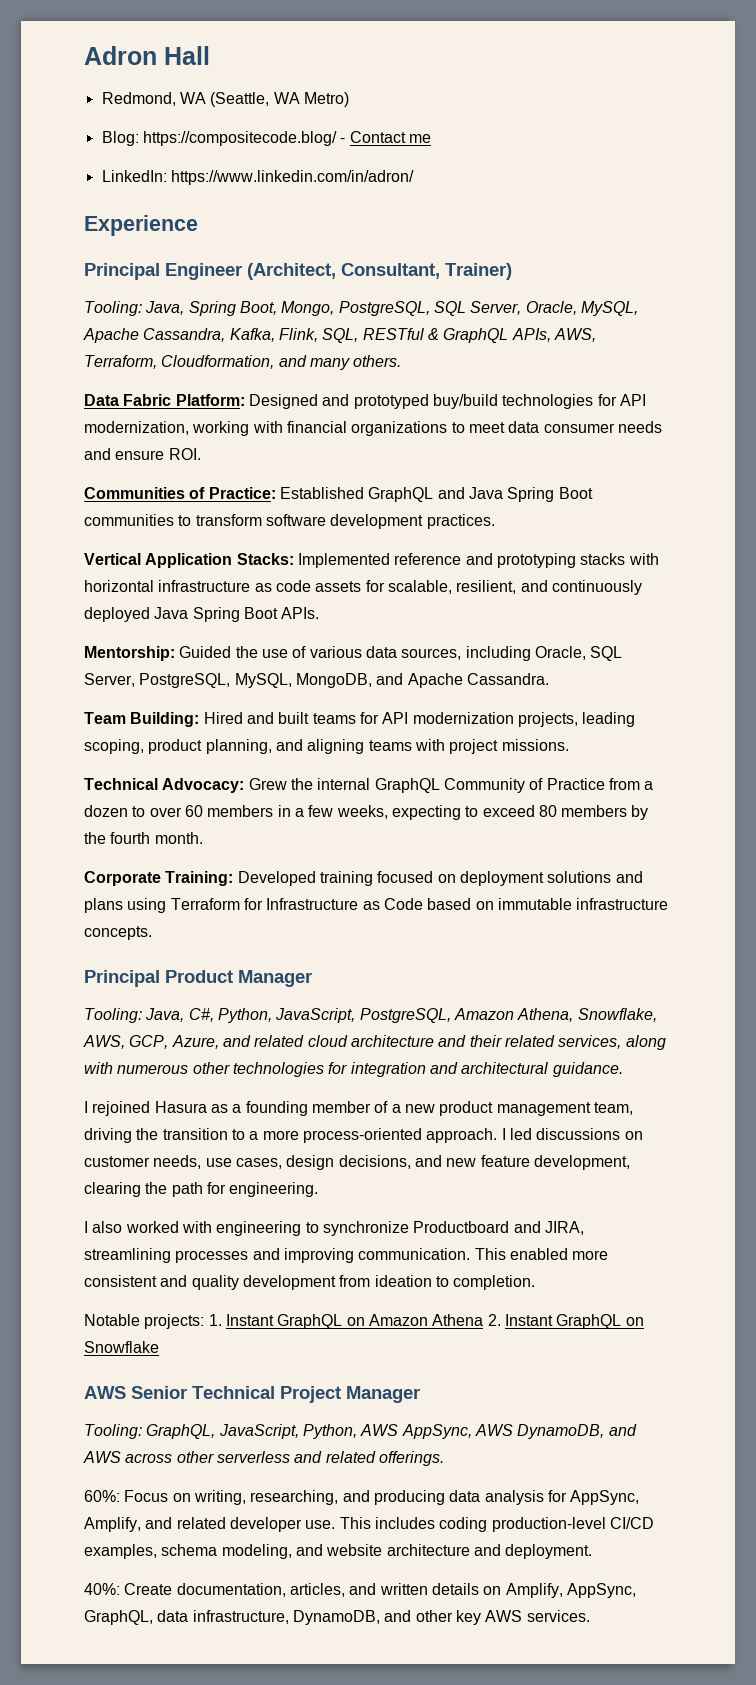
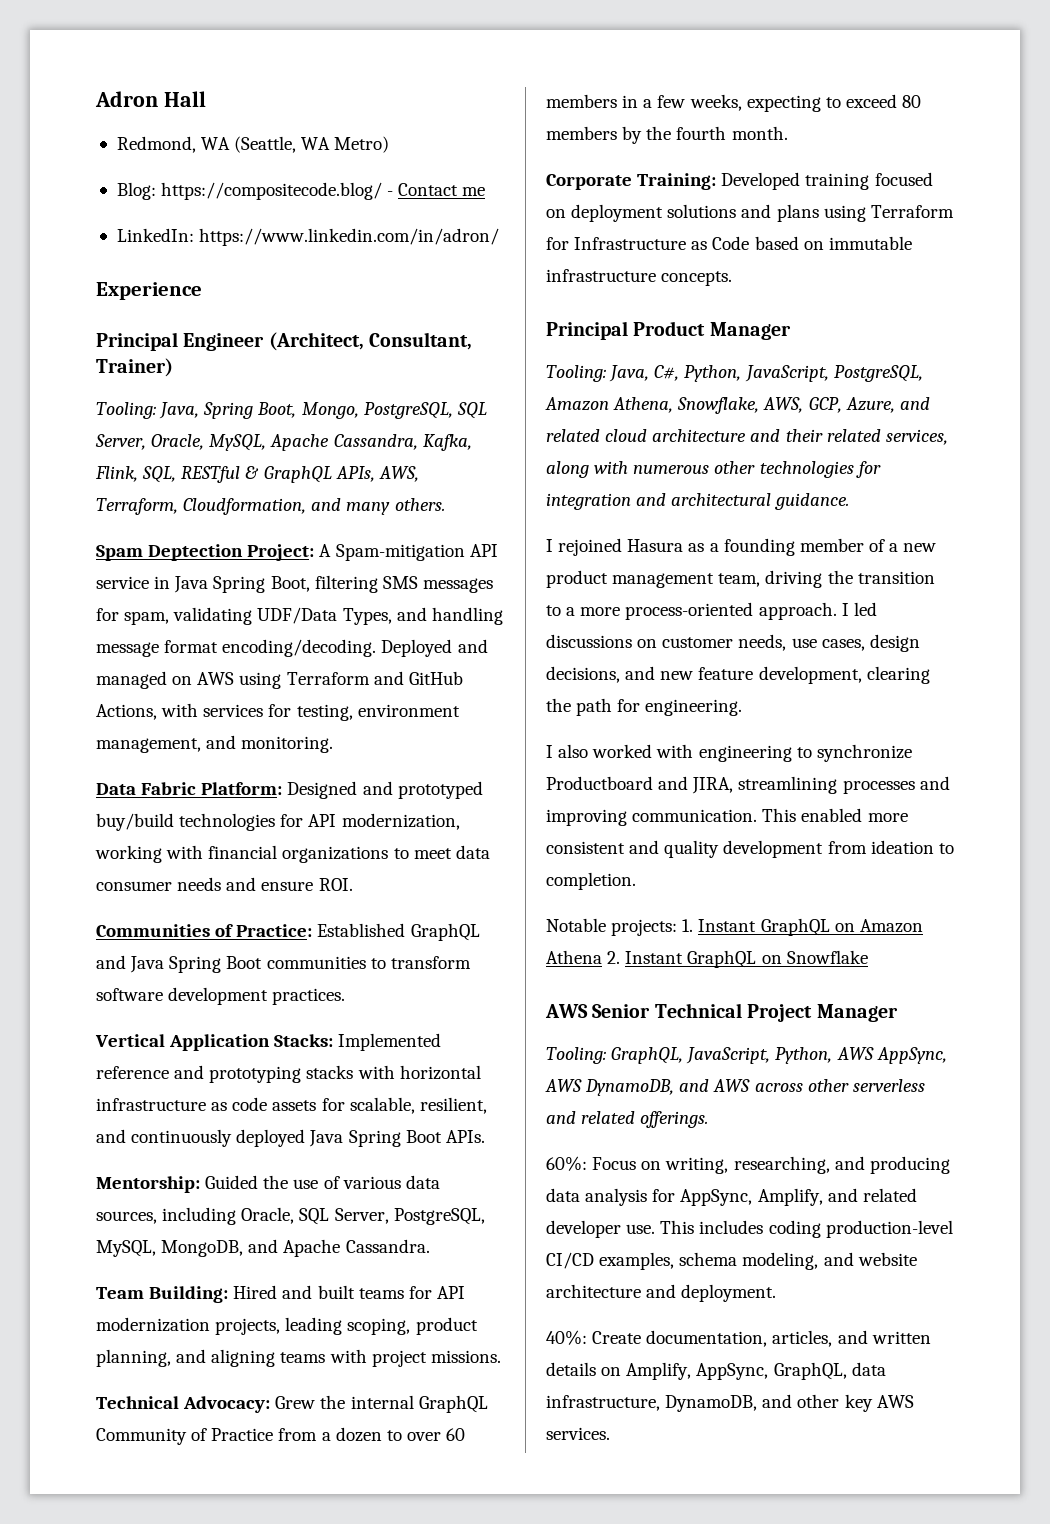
+ Spam Deptection Project: A Spam-mitigation API service in Java Spring Boot, filtering SMS messages for spam, validating UDF/Data Types, and handling message format encoding/decoding. Deployed and managed on AWS using Terraform and GitHub Actions, with services for testing, environment management, and monitoring.

